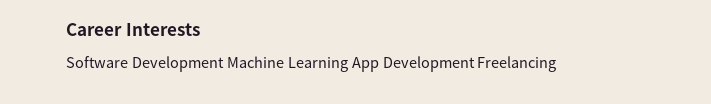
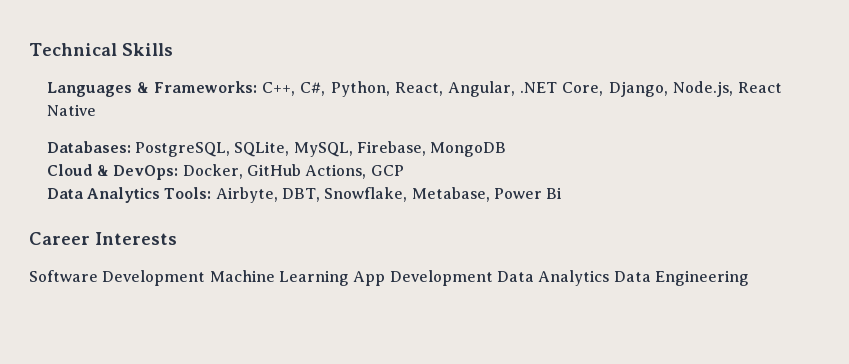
+ Technical Skills
+ Languages & Frameworks: C++, C#, Python, React, Angular, .NET Core, Django, Node.js, React Native
+ Databases: PostgreSQL, SQLite, MySQL, Firebase, MongoDB
+ Cloud & DevOps: Docker, GitHub Actions, GCP
+ Data Analytics Tools: Airbyte, DBT, Snowflake, Metabase, Power Bi
- Software Development Machine Learning App Development Freelancing
+ Software Development Machine Learning App Development Data Analytics Data Engineering

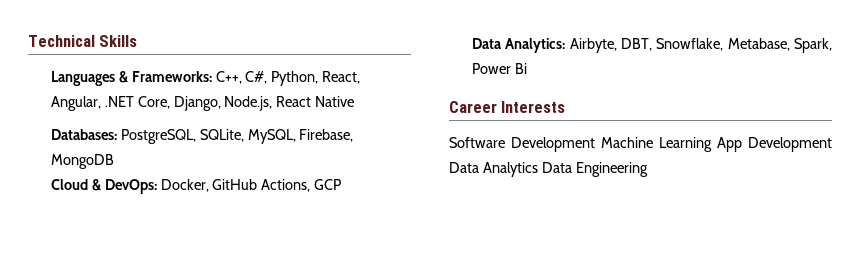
- Data Analytics Tools: Airbyte, DBT, Snowflake, Metabase, Power Bi
+ Data Analytics: Airbyte, DBT, Snowflake, Metabase, Spark, Power Bi

